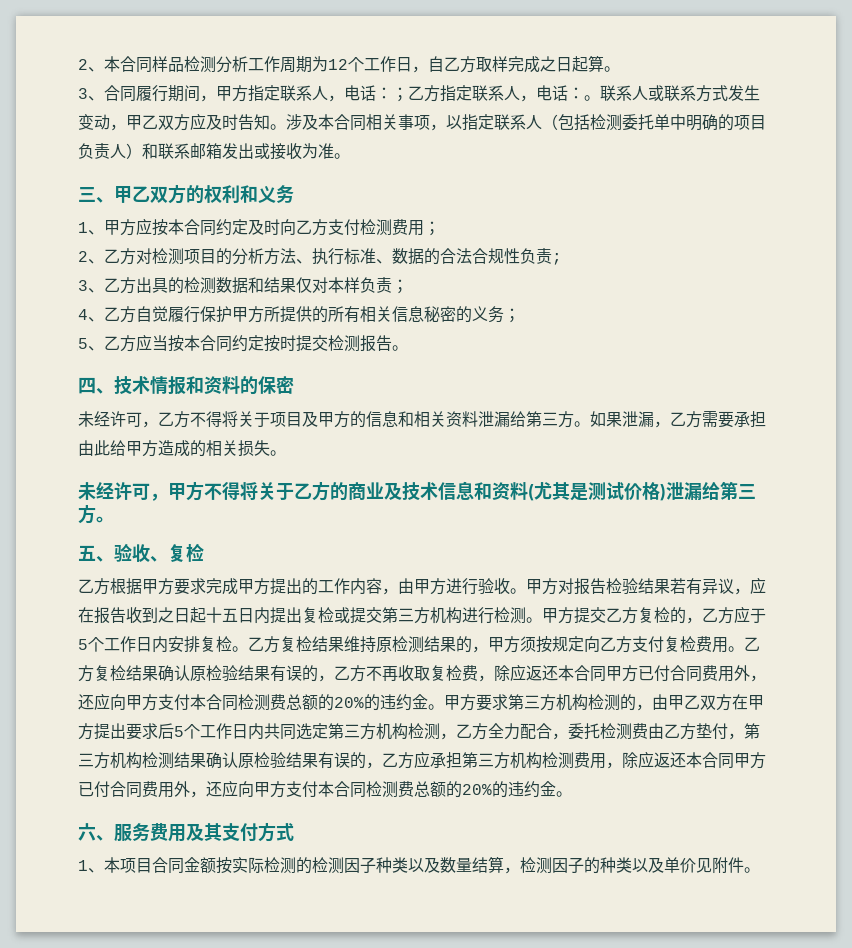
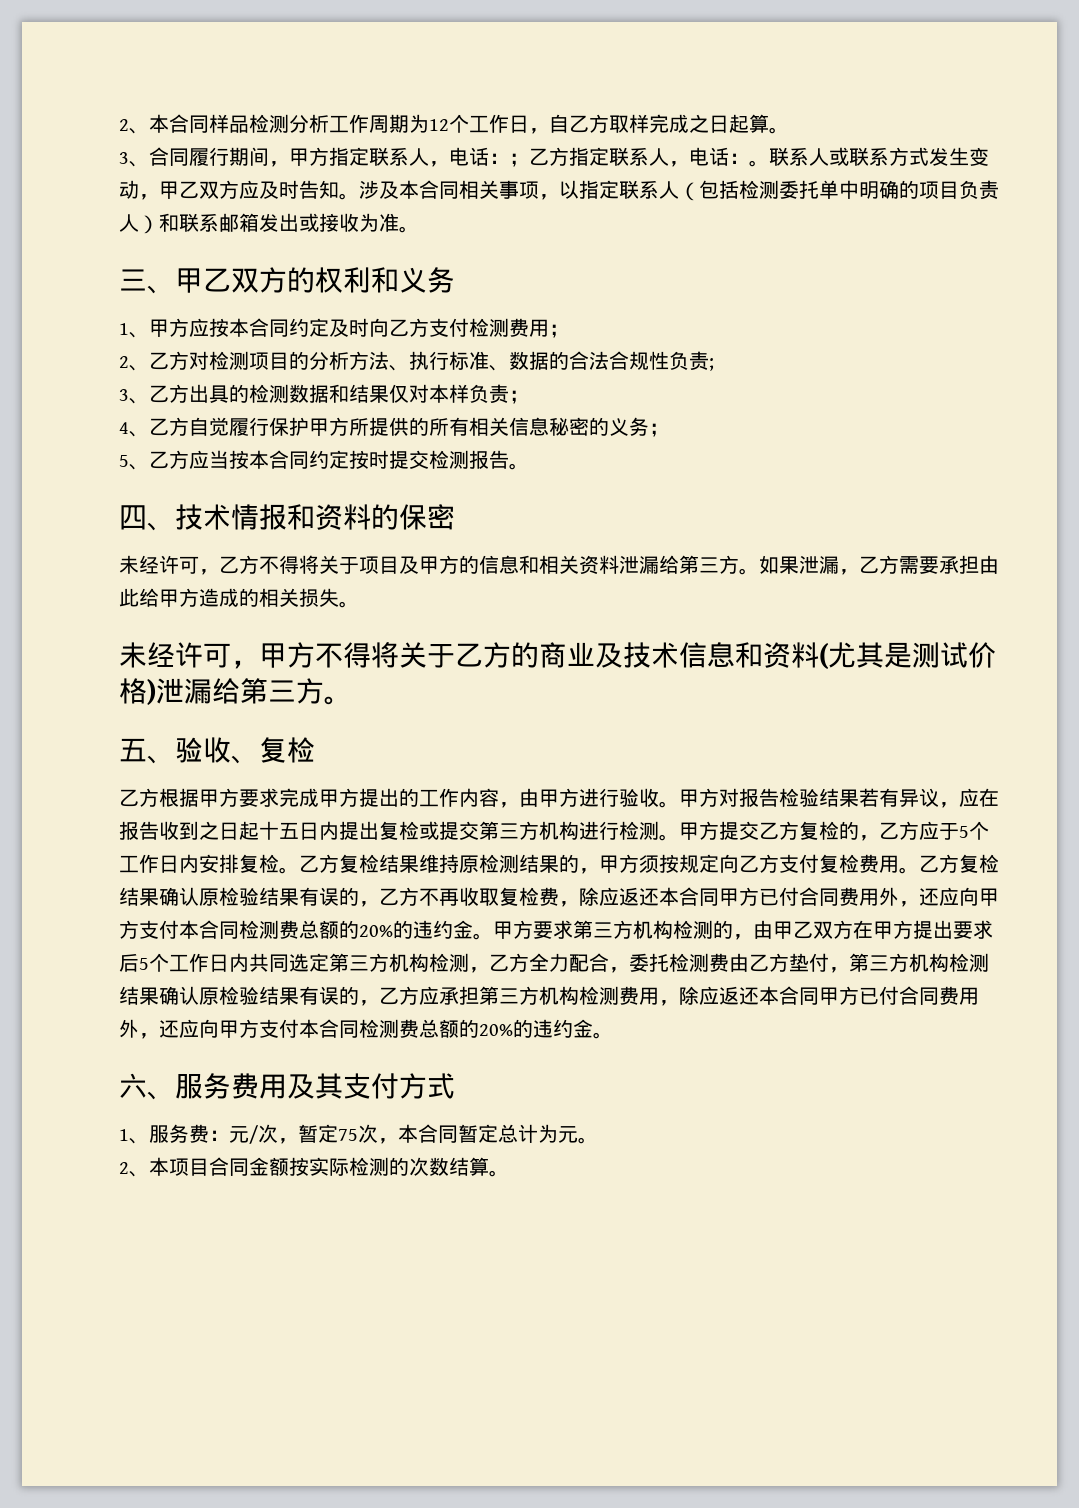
- 1、本项目合同金额按实际检测的检测因子种类以及数量结算，检测因子的种类以及单价见附件。
+ 1、服务费：元/次，暂定75次，本合同暂定总计为元。
+ 2、本项目合同金额按实际检测的次数结算。

